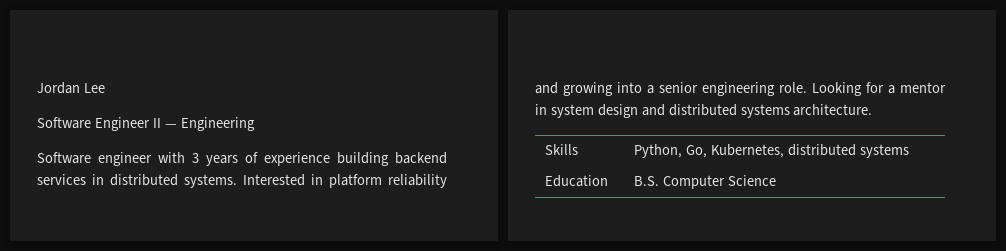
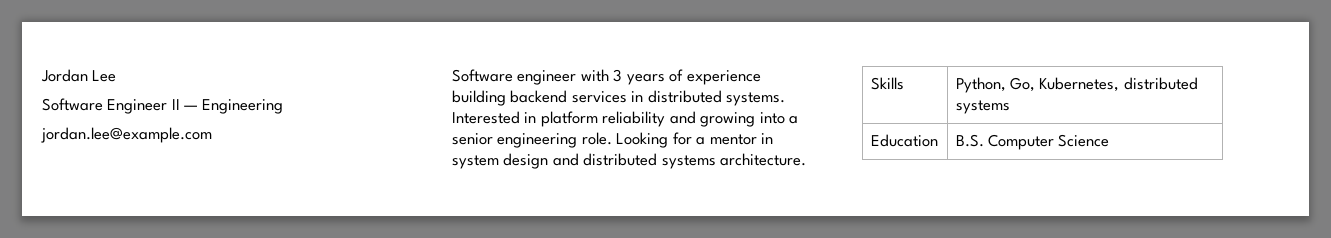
+ jordan.lee@example.com

